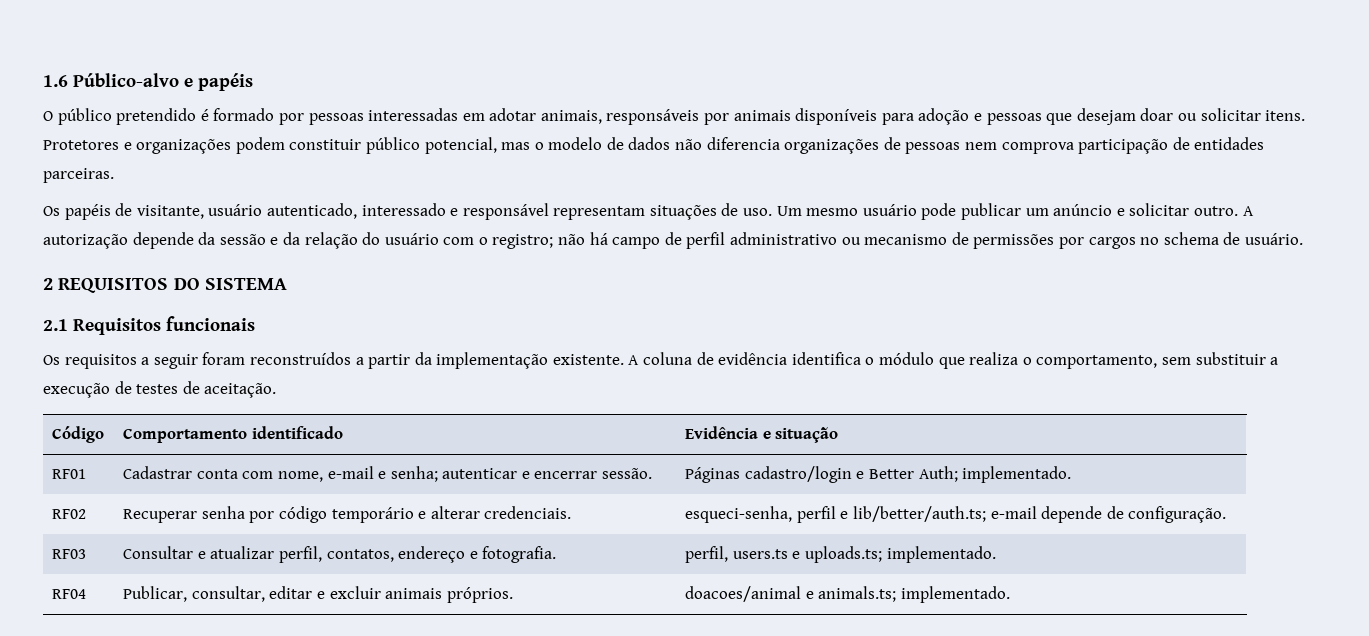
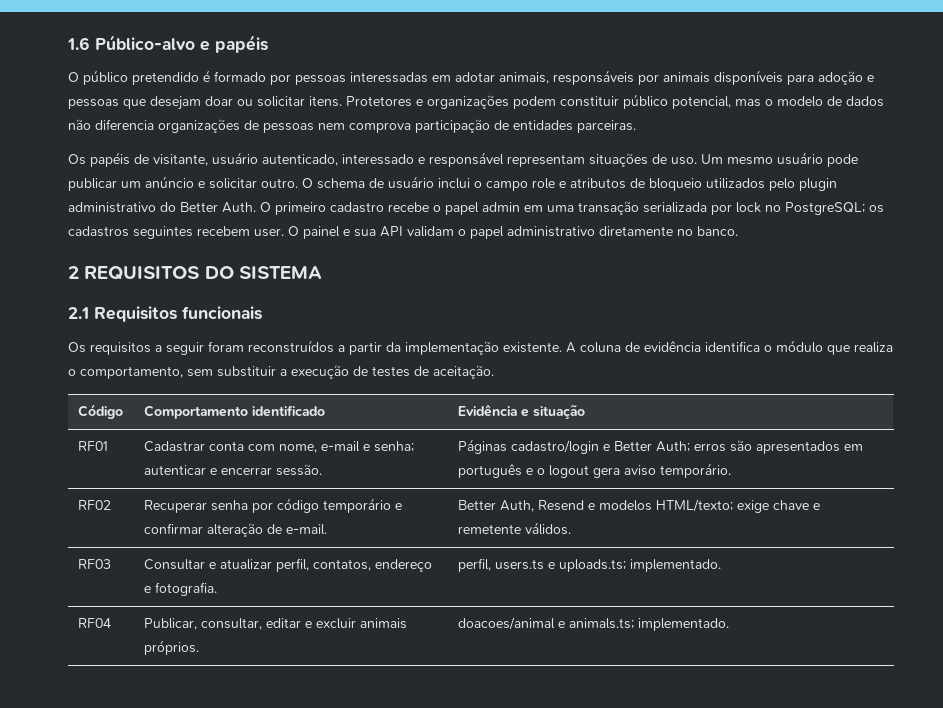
- A autorização depende da sessão e da relação do usuário com o registro; não há campo de perfil administrativo ou mecanismo de permissões por cargos no schema de usuário.
+ O schema de usuário inclui o campo role e atributos de bloqueio utilizados pelo plugin administrativo do Better Auth. O primeiro cadastro recebe o papel admin em uma transação serializada por lock no PostgreSQL; os cadastros seguintes recebem user. O painel e sua API validam o papel administrativo diretamente no banco.
- RF01 | Cadastrar conta com nome, e-mail e senha; autenticar e encerrar sessão. | Páginas cadastro/login e Better Auth; implementado.
+ RF01 | Cadastrar conta com nome, e-mail e senha; autenticar e encerrar sessão. | Páginas cadastro/login e Better Auth; erros são apresentados em português e o logout gera aviso temporário.
- RF02 | Recuperar senha por código temporário e alterar credenciais. | esqueci-senha, perfil e lib/better/auth.ts; e-mail depende de configuração.
+ RF02 | Recuperar senha por código temporário e confirmar alteração de e-mail. | Better Auth, Resend e modelos HTML/texto; exige chave e remetente válidos.

